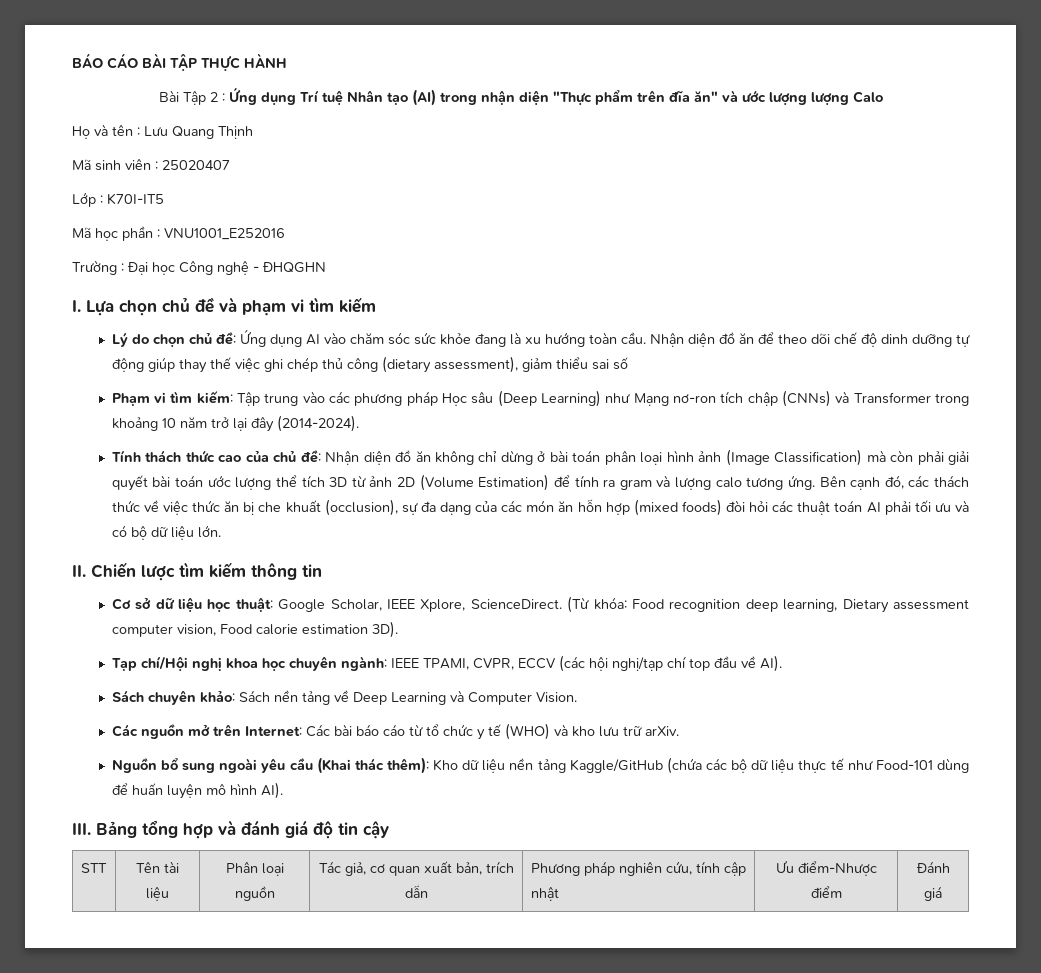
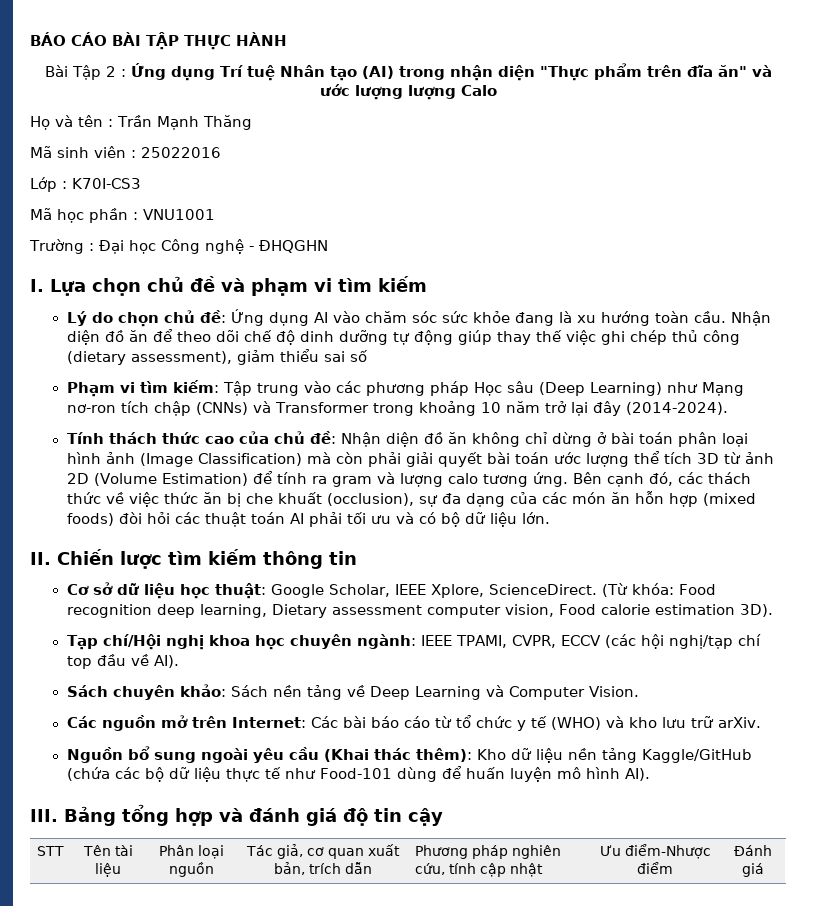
- Họ và tên : Lưu Quang Thịnh
+ Họ và tên : Trần Mạnh Thăng
- Mã sinh viên : 25020407
+ Mã sinh viên : 25022016
- Lớp : K70I-IT5
+ Lớp : K70I-CS3
- Mã học phần : VNU1001_E252016
+ Mã học phần : VNU1001

